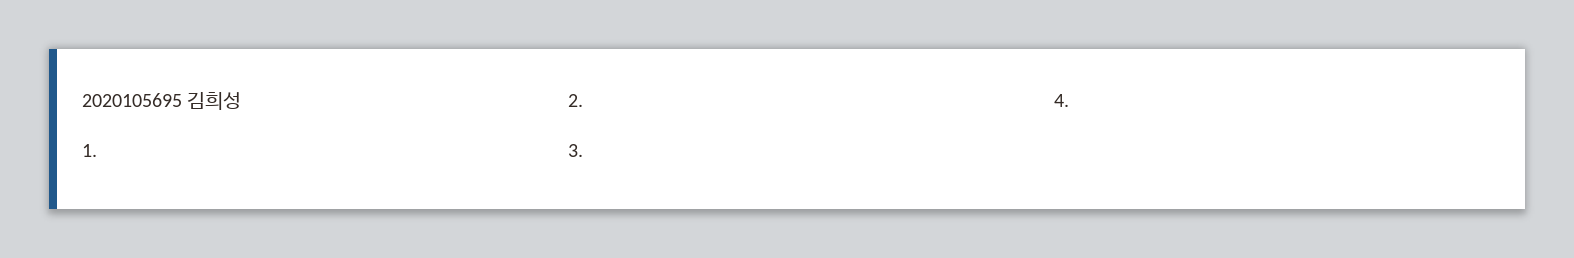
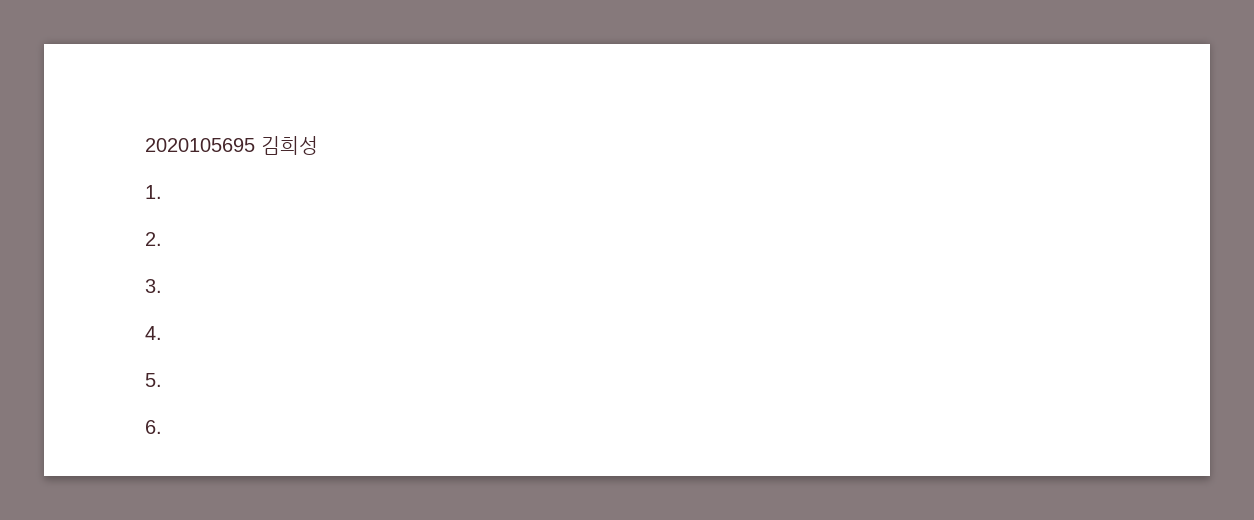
+ 5.
+ 6.

